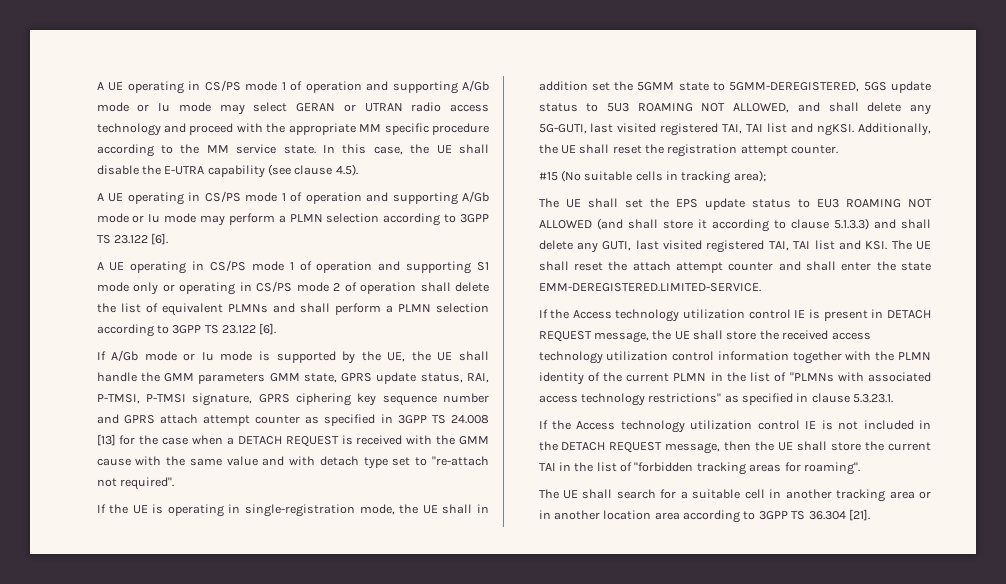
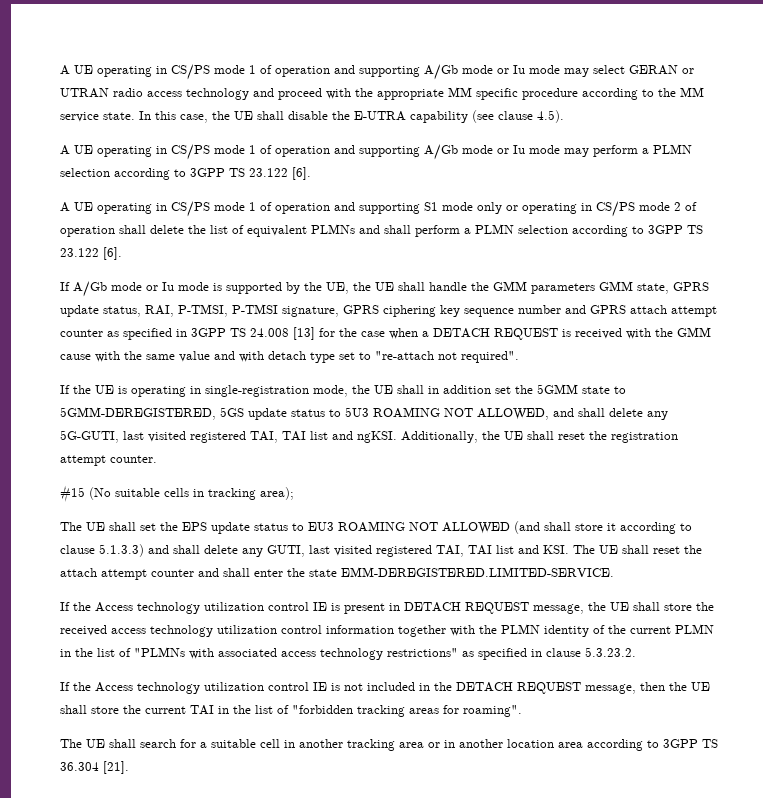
- If the Access technology utilization control IE is present in DETACH REQUEST message, the UE shall store the received access technology utilization control information together with the PLMN identity of the current PLMN in the list of "PLMNs with associated access technology restrictions" as specified in clause 5.3.23.1.
+ If the Access technology utilization control IE is present in DETACH REQUEST message, the UE shall store the received access technology utilization control information together with the PLMN identity of the current PLMN in the list of "PLMNs with associated access technology restrictions" as specified in clause 5.3.23.2.

